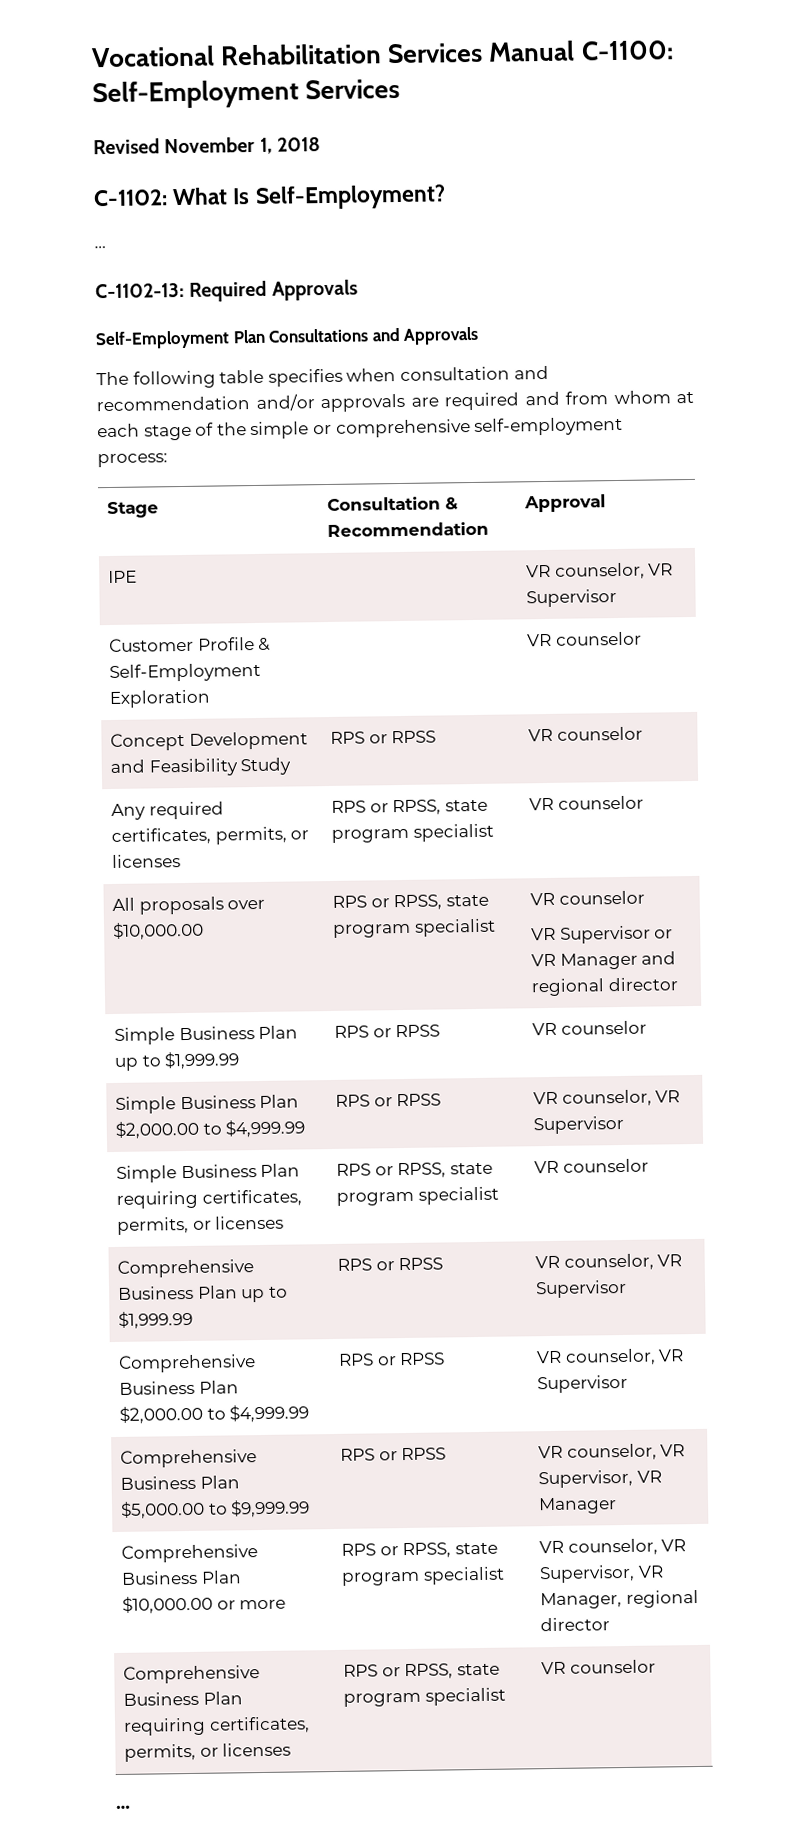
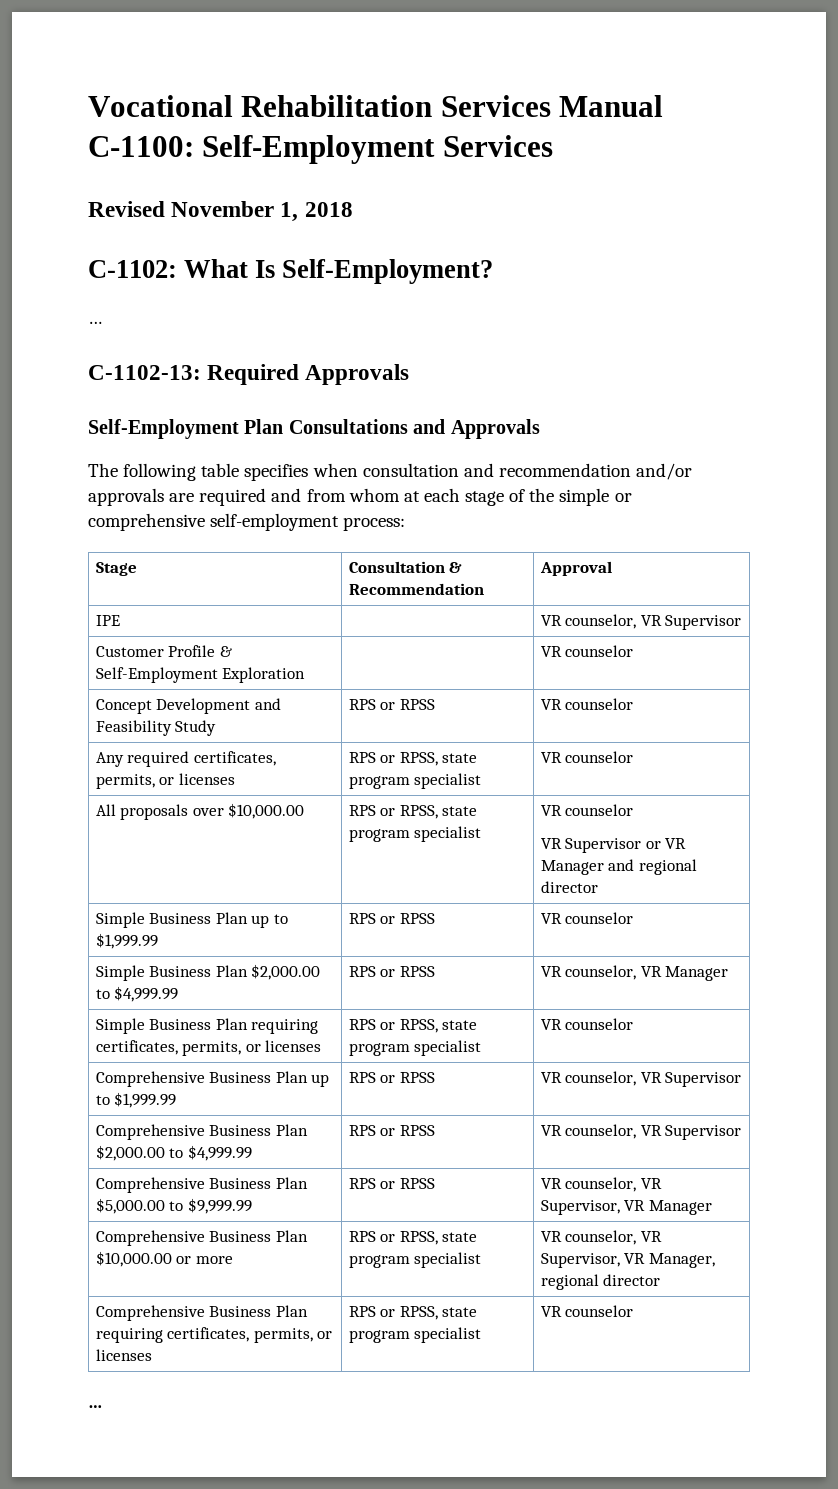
- Simple Business Plan $2,000.00 to $4,999.99 | RPS or RPSS | VR counselor, VR Supervisor
+ Simple Business Plan $2,000.00 to $4,999.99 | RPS or RPSS | VR counselor, VR Manager

